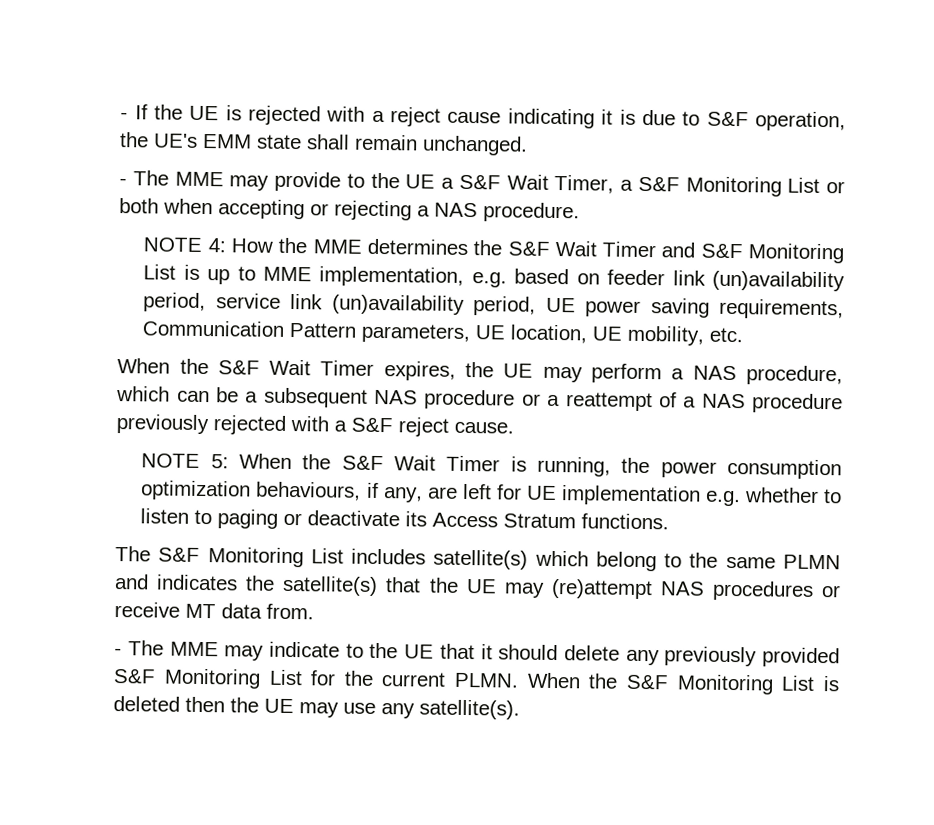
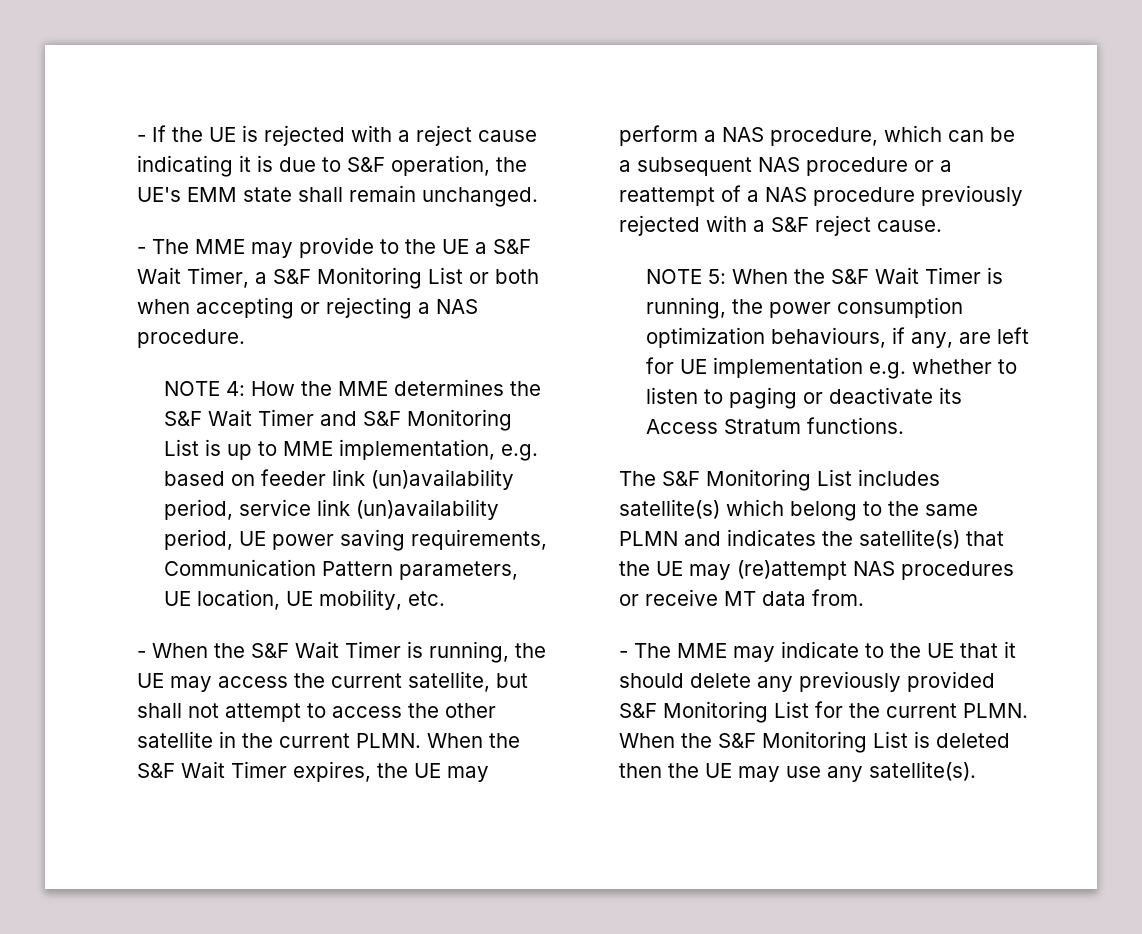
+ - When the S&F Wait Timer is running, the UE may access the current satellite, but shall not attempt to access the other satellite in the current PLMN.

